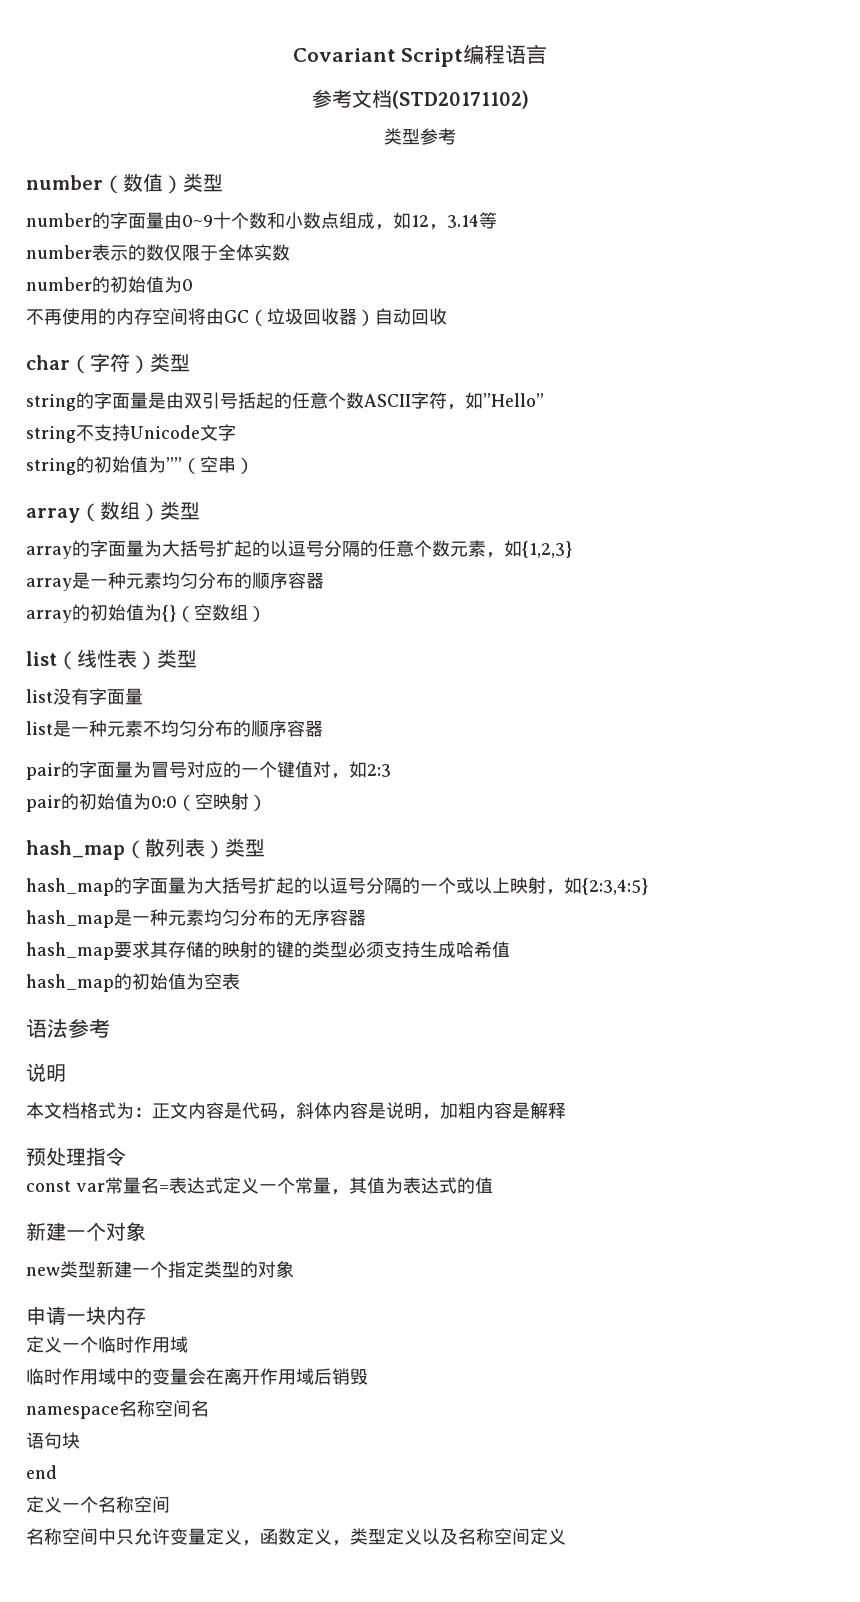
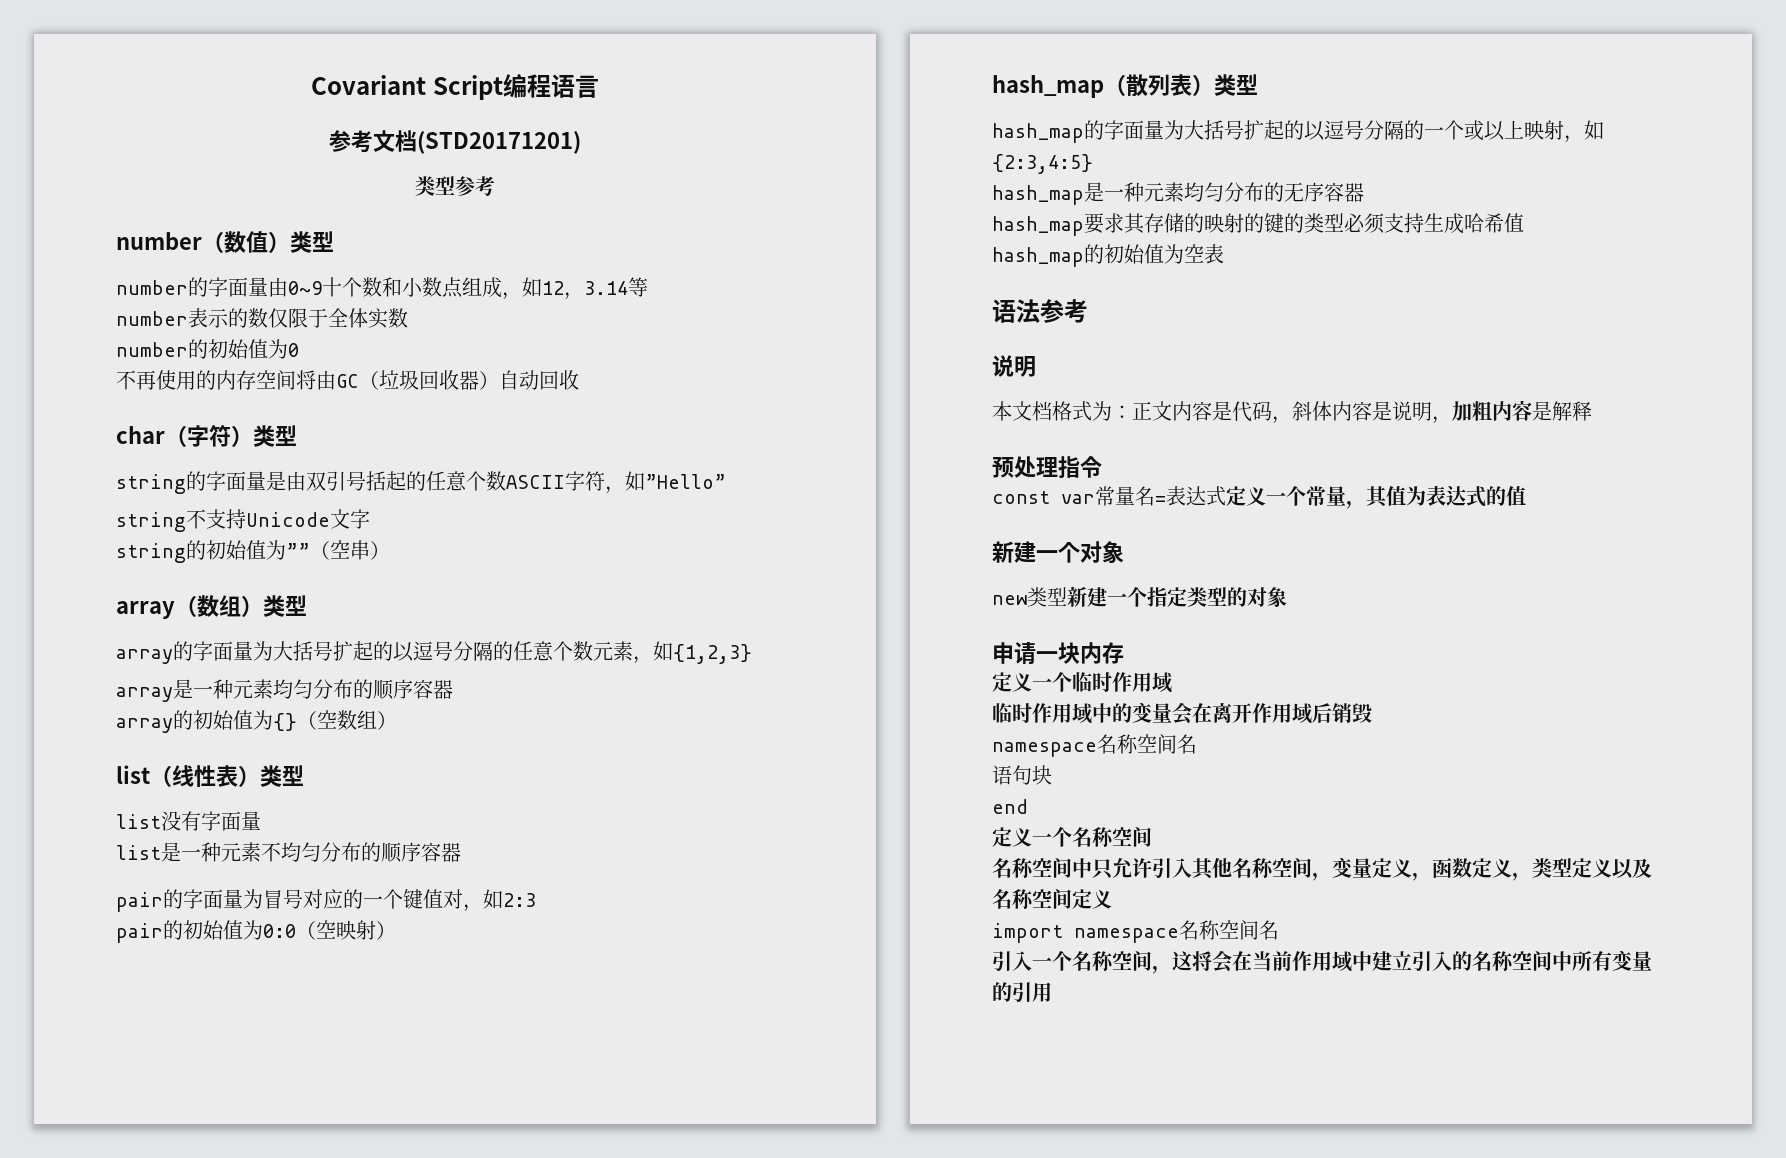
- 参考文档(STD20171102)
+ 参考文档(STD20171201)
- 名称空间中只允许变量定义，函数定义，类型定义以及名称空间定义
+ 名称空间中只允许引入其他名称空间，变量定义，函数定义，类型定义以及名称空间定义
+ import namespace名称空间名
+ 引入一个名称空间，这将会在当前作用域中建立引入的名称空间中所有变量的引用

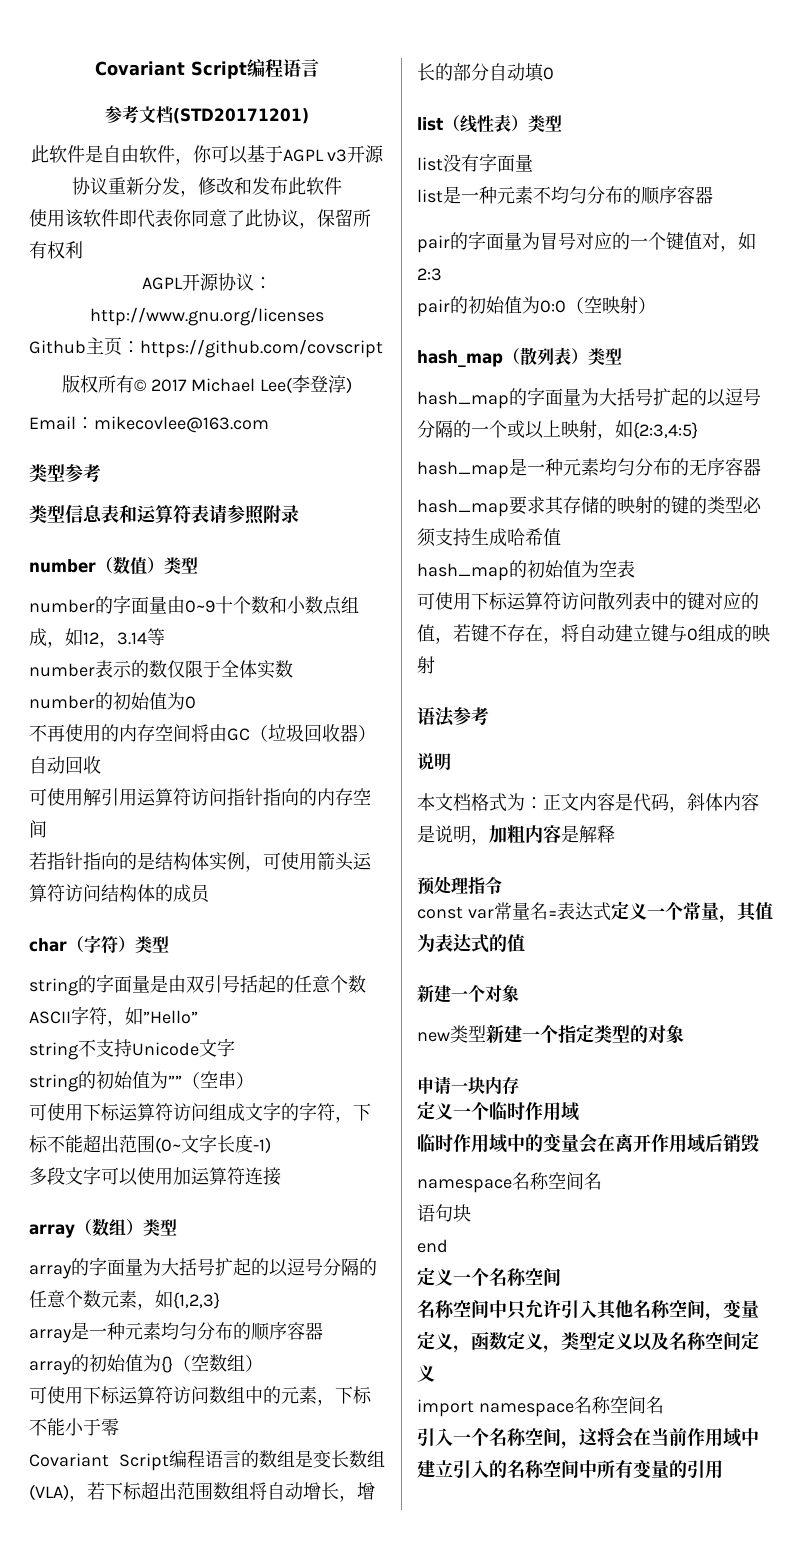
+ 此软件是自由软件，你可以基于AGPL v3开源协议重新分发，修改和发布此软件
+ 使用该软件即代表你同意了此协议，保留所有权利
+ AGPL开源协议：http://www.gnu.org/licenses
+ Github主页：https://github.com/covscript
+ 版权所有© 2017 Michael Lee(李登淳)
+ Email：mikecovlee@163.com
  类型参考
+ 类型信息表和运算符表请参照附录
+ 可使用解引用运算符访问指针指向的内存空间
+ 若指针指向的是结构体实例，可使用箭头运算符访问结构体的成员
+ 可使用下标运算符访问组成文字的字符，下标不能超出范围(0~文字长度-1)
+ 多段文字可以使用加运算符连接
+ 可使用下标运算符访问数组中的元素，下标不能小于零
+ Covariant Script编程语言的数组是变长数组(VLA)，若下标超出范围数组将自动增长，增长的部分自动填0
+ 可使用下标运算符访问散列表中的键对应的值，若键不存在，将自动建立键与0组成的映射

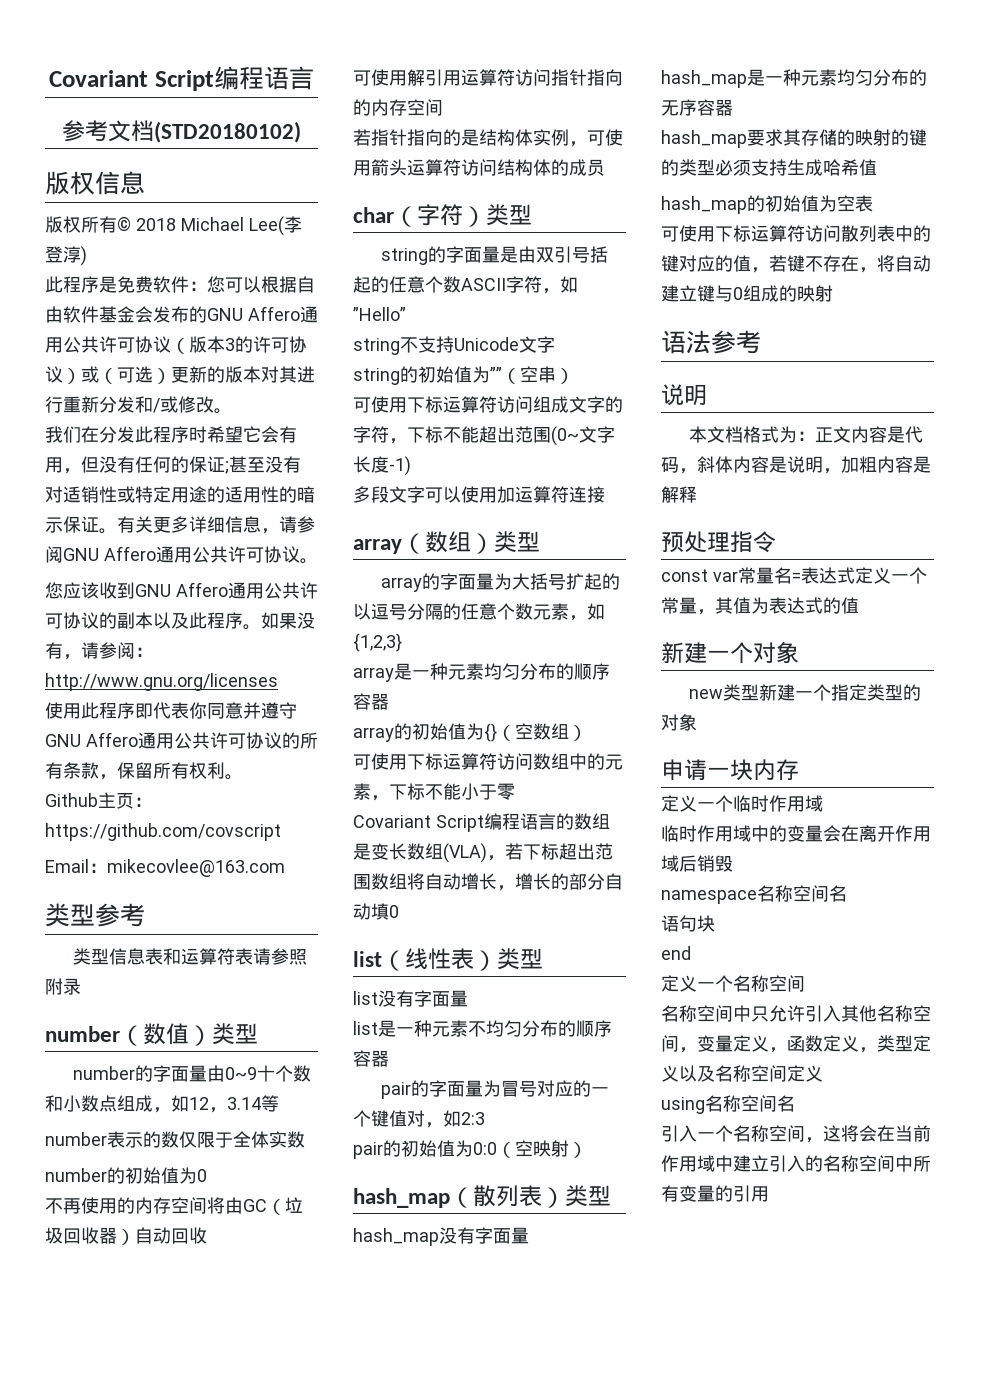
- 参考文档(STD20171201)
- 此软件是自由软件，你可以基于AGPL v3开源协议重新分发，修改和发布此软件
- 使用该软件即代表你同意了此协议，保留所有权利
- AGPL开源协议：http://www.gnu.org/licenses
+ 参考文档(STD20180102)
+ 版权信息
+ 版权所有© 2018 Michael Lee(李登淳)
+ 此程序是免费软件：您可以根据自由软件基金会发布的GNU Affero通用公共许可协议（版本3的许可协议）或（可选）更新的版本对其进行重新分发和/或修改。
+ 我们在分发此程序时希望它会有用，但没有任何的保证;甚至没有对适销性或特定用途的适用性的暗示保证。有关更多详细信息，请参阅GNU Affero通用公共许可协议。
+ 您应该收到GNU Affero通用公共许可协议的副本以及此程序。如果没有，请参阅：http://www.gnu.org/licenses
+ 使用此程序即代表你同意并遵守GNU Affero通用公共许可协议的所有条款，保留所有权利。
- 版权所有© 2017 Michael Lee(李登淳)
- hash_map的字面量为大括号扩起的以逗号分隔的一个或以上映射，如{2:3,4:5}
+ hash_map没有字面量
- import namespace名称空间名
+ using名称空间名

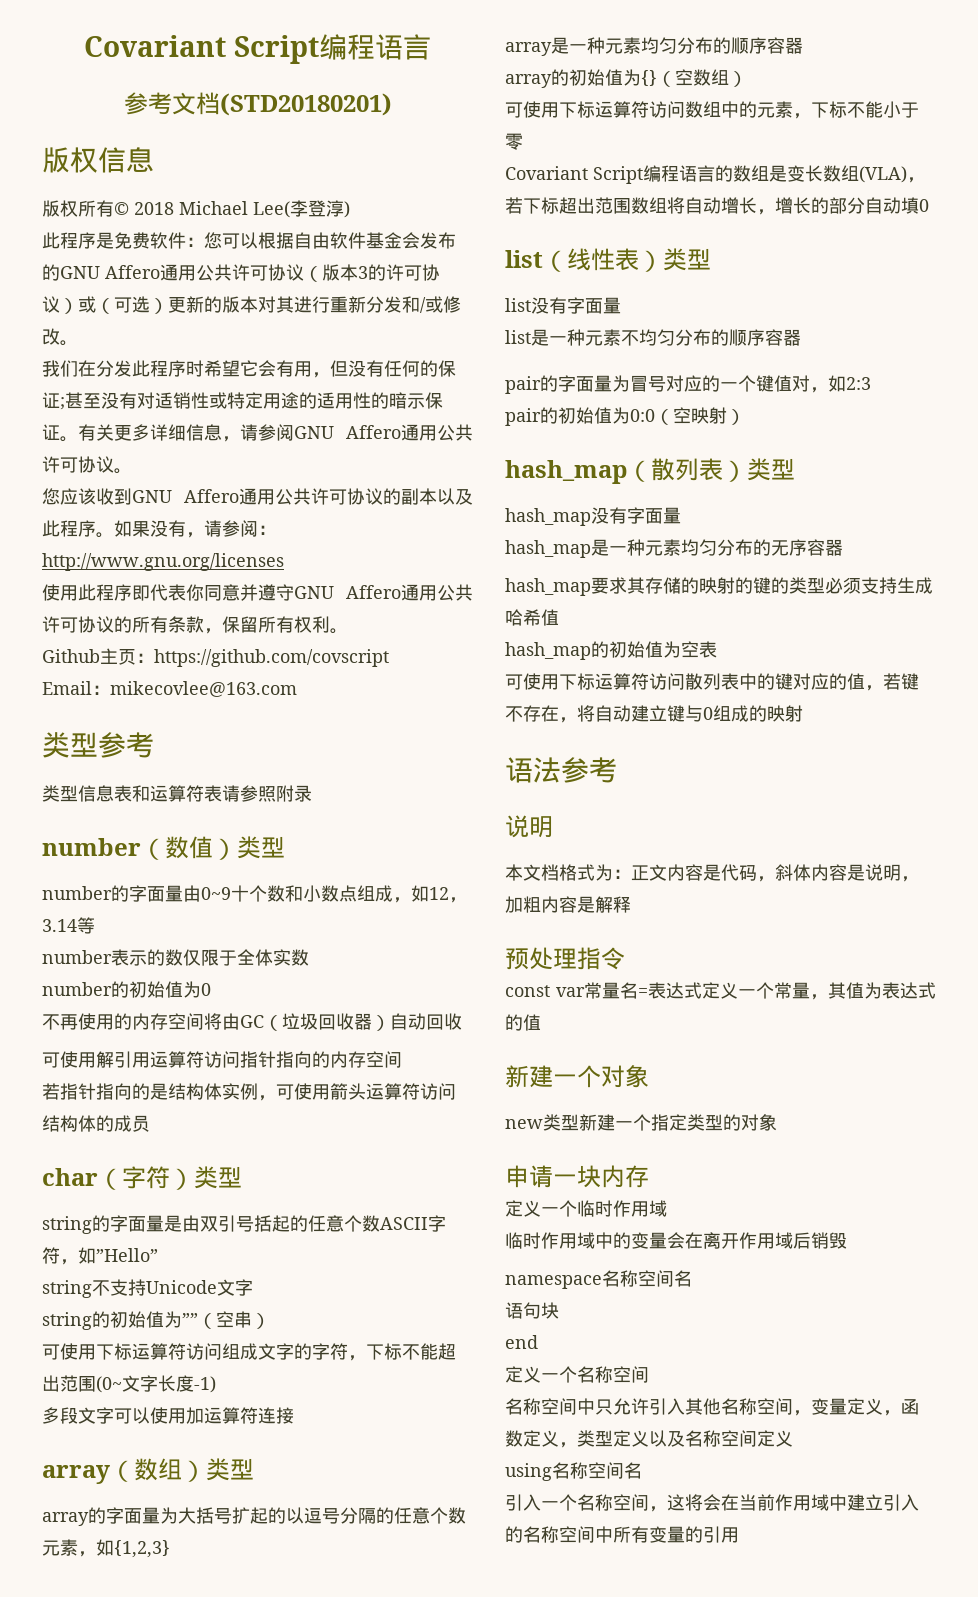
- 参考文档(STD20180102)
+ 参考文档(STD20180201)

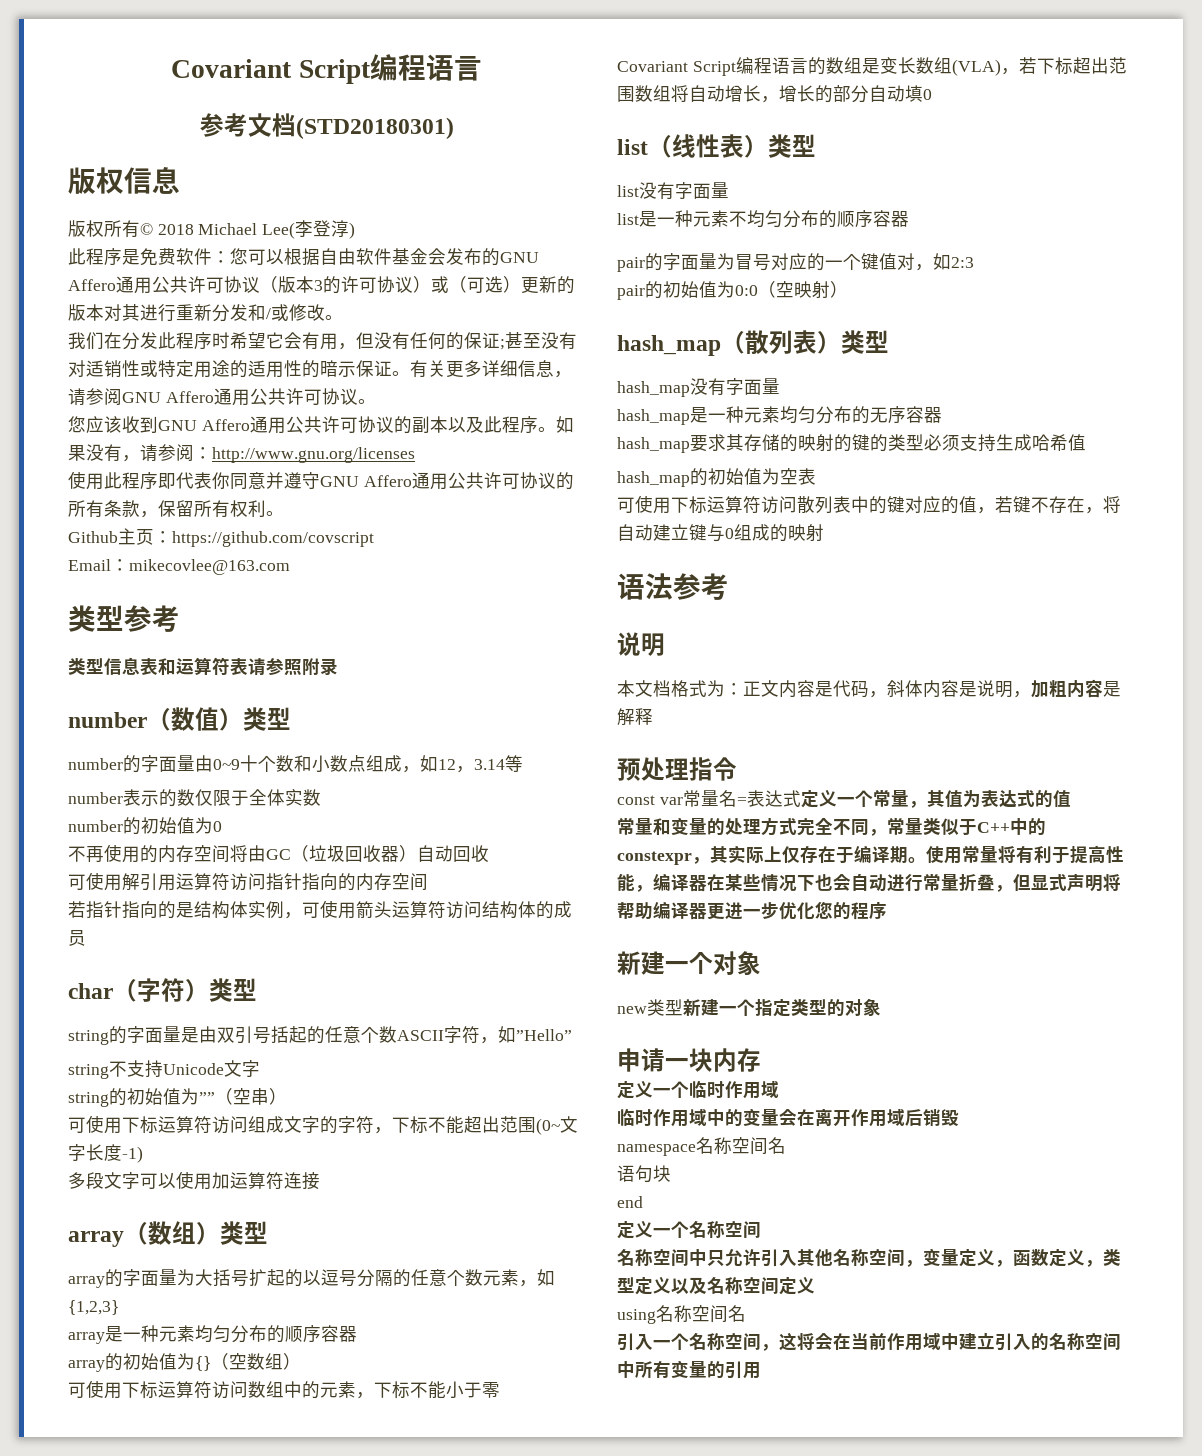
- 参考文档(STD20180201)
+ 参考文档(STD20180301)
+ 常量和变量的处理方式完全不同，常量类似于C++中的constexpr，其实际上仅存在于编译期。使用常量将有利于提高性能，编译器在某些情况下也会自动进行常量折叠，但显式声明将帮助编译器更进一步优化您的程序

